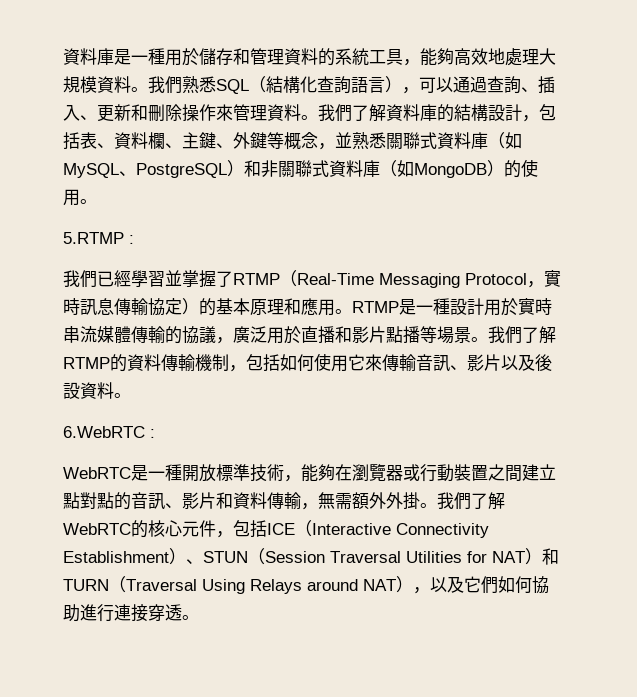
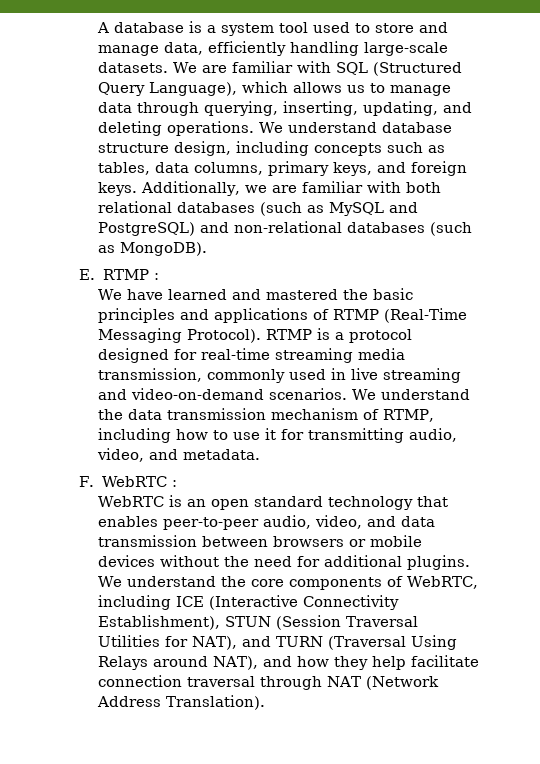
- 資料庫是一種用於儲存和管理資料的系統工具，能夠高效地處理大規模資料。我們熟悉SQL（結構化查詢語言），可以通過查詢、插入、更新和刪除操作來管理資料。我們了解資料庫的結構設計，包括表、資料欄、主鍵、外鍵等概念，並熟悉關聯式資料庫（如MySQL、PostgreSQL）和非關聯式資料庫（如MongoDB）的使用。
- 5.RTMP :
- 我們已經學習並掌握了RTMP（Real-Time Messaging Protocol，實時訊息傳輸協定）的基本原理和應用。RTMP是一種設計用於實時串流媒體傳輸的協議，廣泛用於直播和影片點播等場景。我們了解RTMP的資料傳輸機制，包括如何使用它來傳輸音訊、影片以及後設資料。
- 6.WebRTC :
- WebRTC是一種開放標準技術，能夠在瀏覽器或行動裝置之間建立點對點的音訊、影片和資料傳輸，無需額外外掛。我們了解WebRTC的核心元件，包括ICE（Interactive Connectivity Establishment）、STUN（Session Traversal Utilities for NAT）和TURN（Traversal Using Relays around NAT），以及它們如何協助進行連接穿透。
+ A database is a system tool used to store and manage data, efficiently handling large-scale datasets. We are familiar with SQL (Structured Query Language), which allows us to manage data through querying, inserting, updating, and deleting operations. We understand database structure design, including concepts such as tables, data columns, primary keys, and foreign keys. Additionally, we are familiar with both relational databases (such as MySQL and PostgreSQL) and non-relational databases (such as MongoDB).
+ E. RTMP :
+ We have learned and mastered the basic principles and applications of RTMP (Real-Time Messaging Protocol). RTMP is a protocol designed for real-time streaming media transmission, commonly used in live streaming and video-on-demand scenarios. We understand the data transmission mechanism of RTMP, including how to use it for transmitting audio, video, and metadata.
+ F. WebRTC :
+ WebRTC is an open standard technology that enables peer-to-peer audio, video, and data transmission between browsers or mobile devices without the need for additional plugins. We understand the core components of WebRTC, including ICE (Interactive Connectivity Establishment), STUN (Session Traversal Utilities for NAT), and TURN (Traversal Using Relays around NAT), and how they help facilitate connection traversal through NAT (Network Address Translation).

